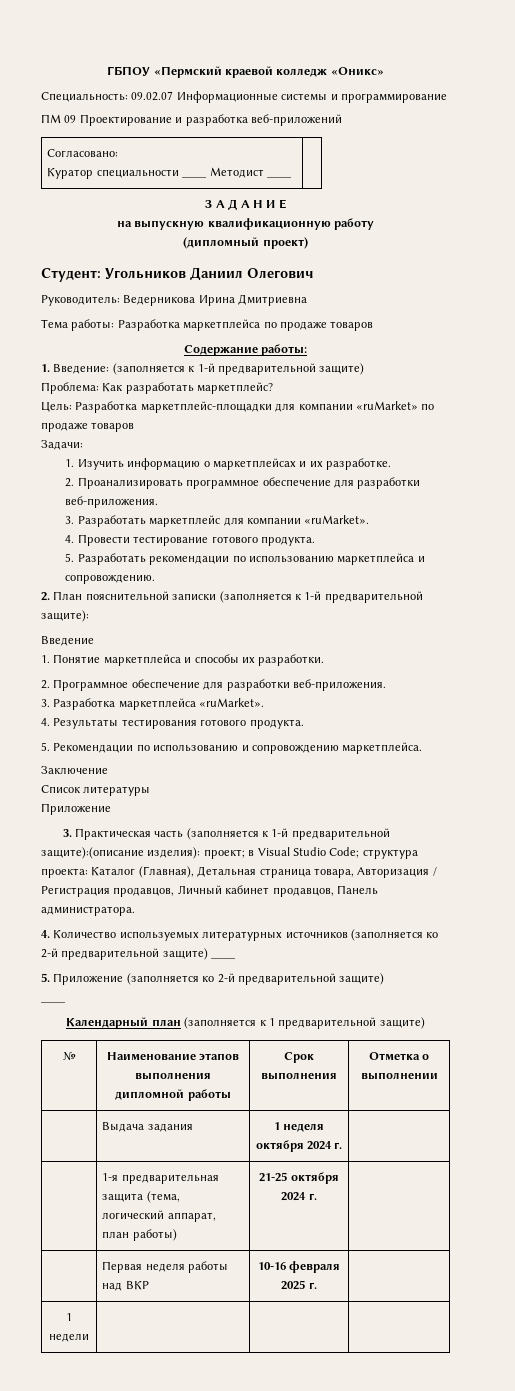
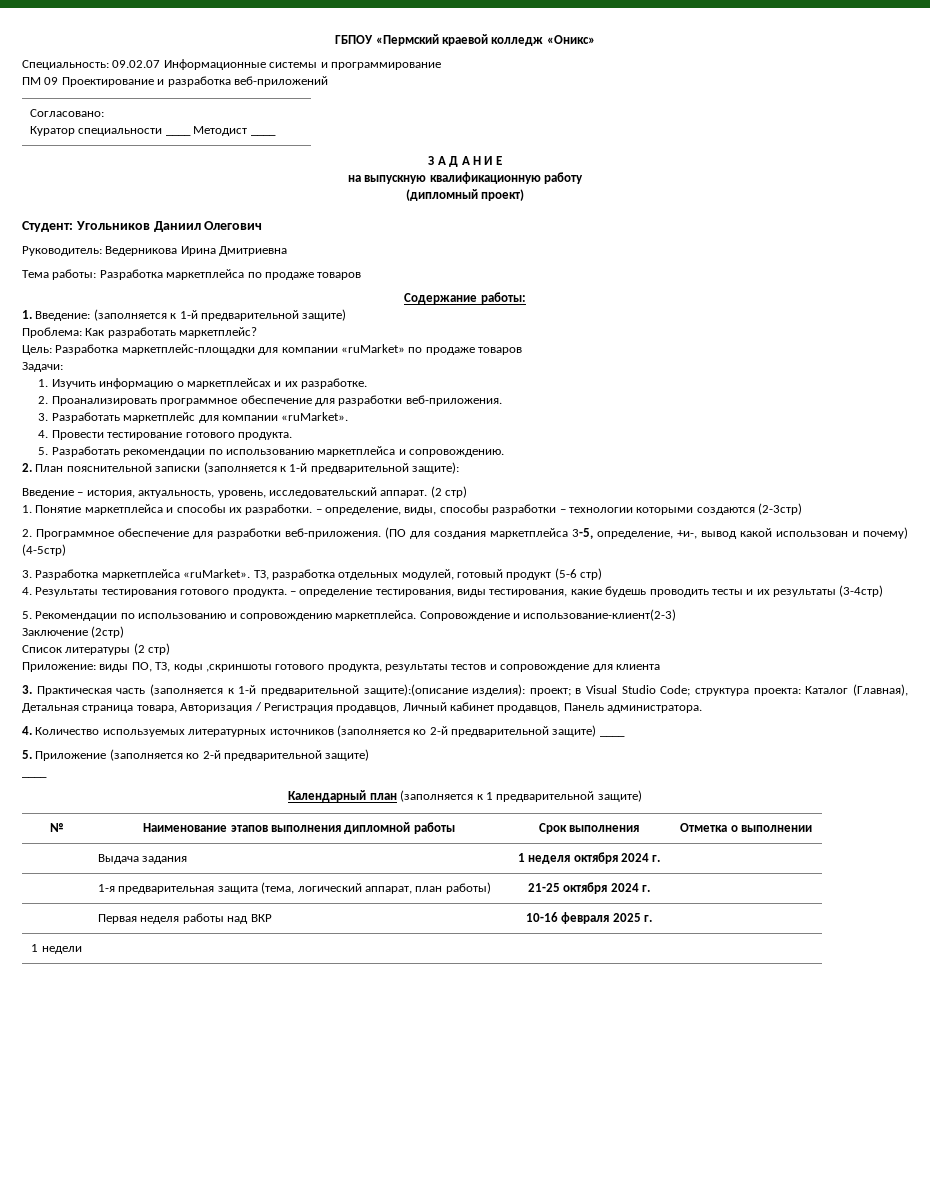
- Введение
+ Введение – история, актуальность, уровень, исследовательский аппарат. (2 стр)
+ – определение, виды, способы разработки – технологии которыми создаются (2-3стр)
- 2. Программное обеспечение для разработки веб-приложения.
- 3. Разработка маркетплейса «ruMarket».
+ 2. Программное обеспечение для разработки веб-приложения. (ПО для создания маркетплейса 3-5, определение, +и-, вывод какой использован и почему) (4-5стр)
+ 3. Разработка маркетплейса «ruMarket». ТЗ, разработка отдельных модулей, готовый продукт (5-6 стр)
+ – определение тестирования, виды тестирования, какие будешь проводить тесты и их результаты (3-4стр)
+ Сопровождение и использование-клиент(2-3)
- Заключение
+ Заключение (2стр)
- Список литературы
- Приложение
+ Список литературы (2 стр)
+ Приложение: виды ПО, ТЗ, коды ,скриншоты готового продукта, результаты тестов и сопровождение для клиента

